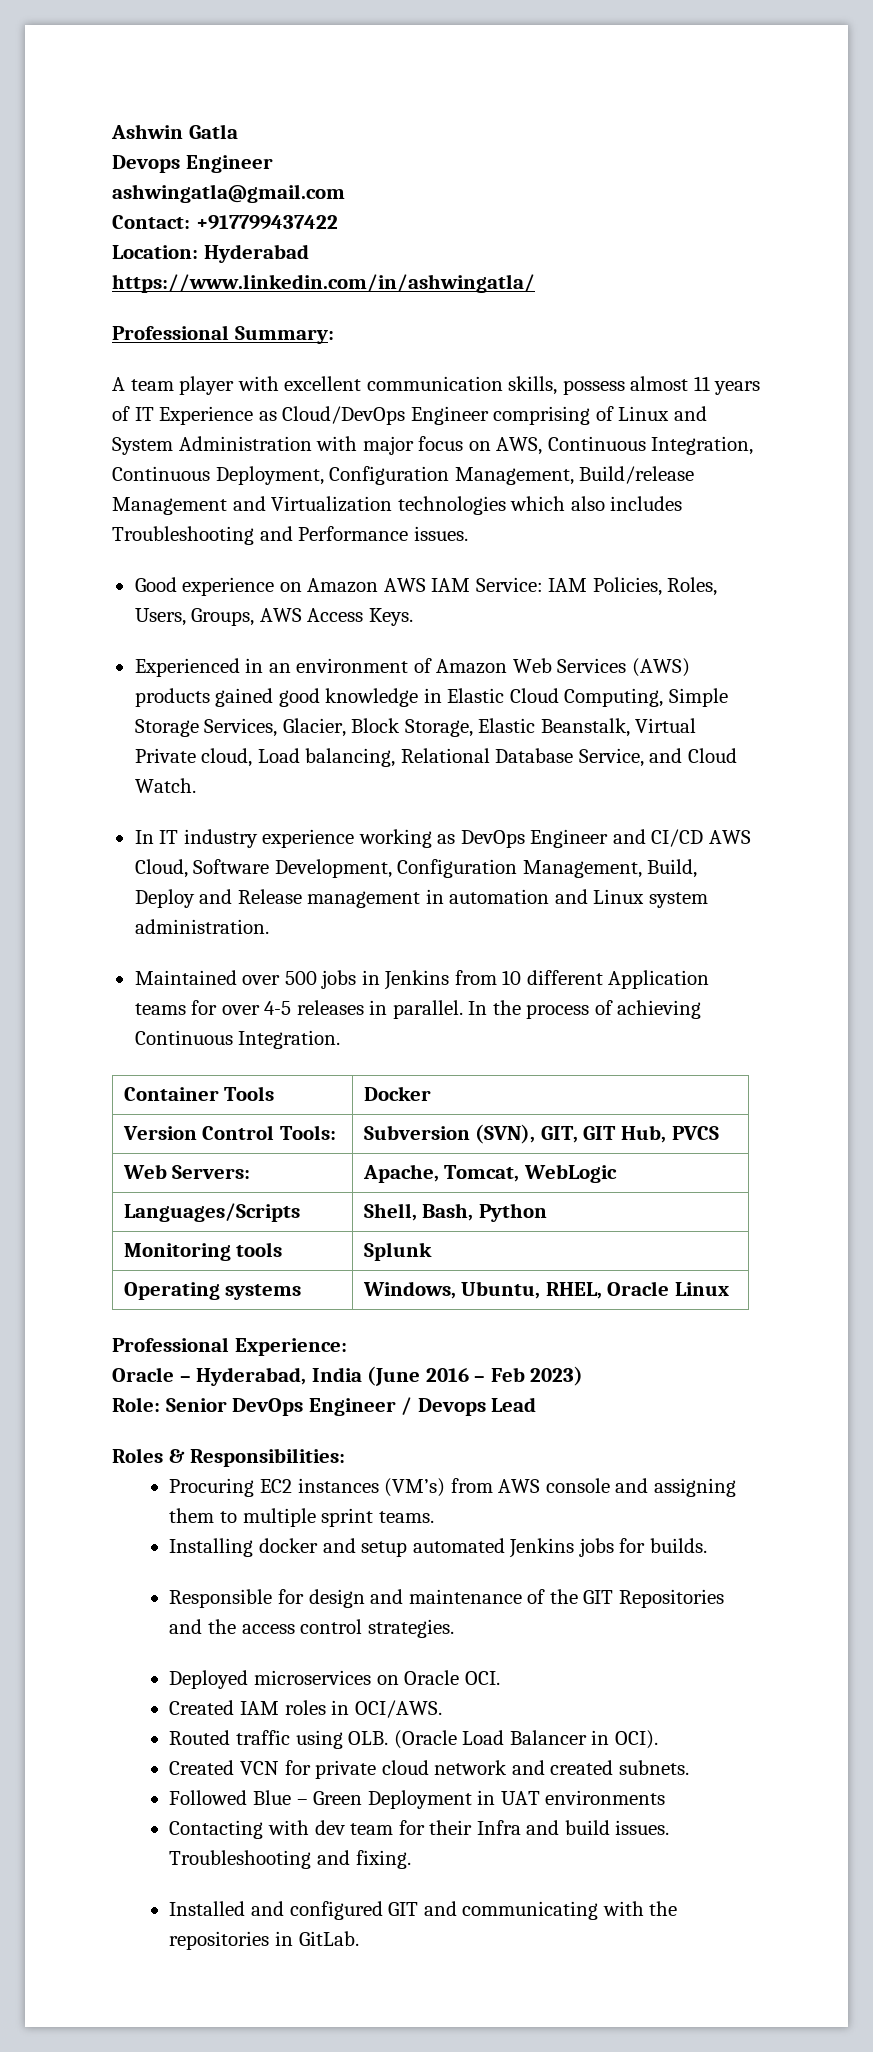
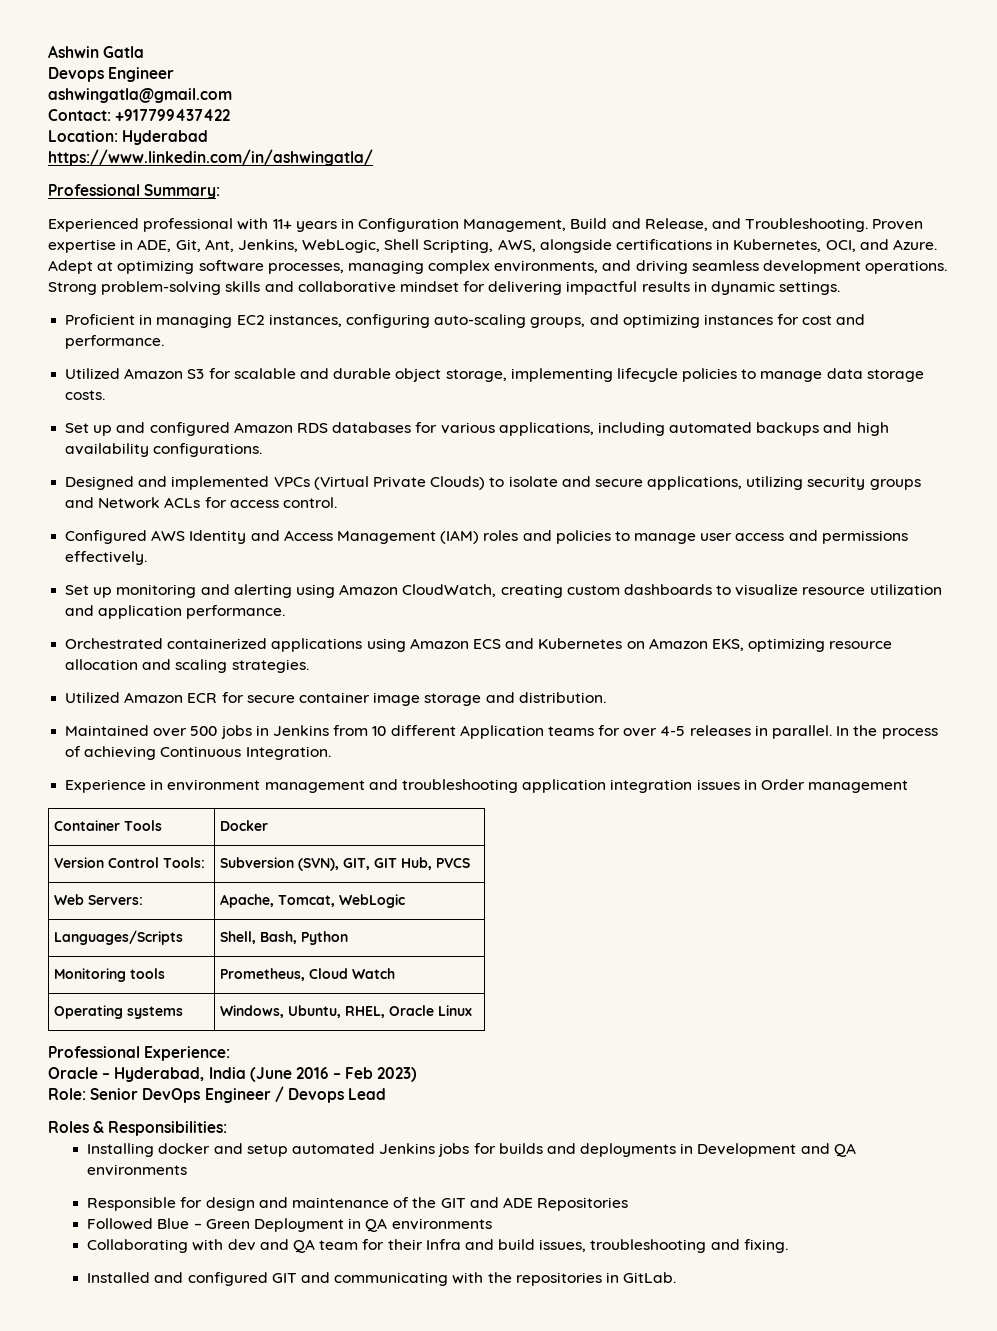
- A team player with excellent communication skills, possess almost 11 years of IT Experience as Cloud/DevOps Engineer comprising of Linux and System Administration with major focus on AWS, Continuous Integration, Continuous Deployment, Configuration Management, Build/release Management and Virtualization technologies which also includes Troubleshooting and Performance issues.
- Good experience on Amazon AWS IAM Service: IAM Policies, Roles, Users, Groups, AWS Access Keys.
- Experienced in an environment of Amazon Web Services (AWS) products gained good knowledge in Elastic Cloud Computing, Simple Storage Services, Glacier, Block Storage, Elastic Beanstalk, Virtual Private cloud, Load balancing, Relational Database Service, and Cloud Watch.
- In IT industry experience working as DevOps Engineer and CI/CD AWS Cloud, Software Development, Configuration Management, Build, Deploy and Release management in automation and Linux system administration.
+ Experienced professional with 11+ years in Configuration Management, Build and Release, and Troubleshooting. Proven expertise in ADE, Git, Ant, Jenkins, WebLogic, Shell Scripting, AWS, alongside certifications in Kubernetes, OCI, and Azure. Adept at optimizing software processes, managing complex environments, and driving seamless development operations. Strong problem-solving skills and collaborative mindset for delivering impactful results in dynamic settings.
+ Proficient in managing EC2 instances, configuring auto-scaling groups, and optimizing instances for cost and performance.
+ Utilized Amazon S3 for scalable and durable object storage, implementing lifecycle policies to manage data storage costs.
+ Set up and configured Amazon RDS databases for various applications, including automated backups and high availability configurations.
+ Designed and implemented VPCs (Virtual Private Clouds) to isolate and secure applications, utilizing security groups and Network ACLs for access control.
+ Configured AWS Identity and Access Management (IAM) roles and policies to manage user access and permissions effectively.
+ Set up monitoring and alerting using Amazon CloudWatch, creating custom dashboards to visualize resource utilization and application performance.
+ Orchestrated containerized applications using Amazon ECS and Kubernetes on Amazon EKS, optimizing resource allocation and scaling strategies.
+ Utilized Amazon ECR for secure container image storage and distribution.
+ Experience in environment management and troubleshooting application integration issues in Order management
- Monitoring tools | Splunk
+ Monitoring tools | Prometheus, Cloud Watch
- Procuring EC2 instances (VM’s) from AWS console and assigning them to multiple sprint teams.
- Installing docker and setup automated Jenkins jobs for builds.
+ Installing docker and setup automated Jenkins jobs for builds and deployments in Development and QA environments
- Responsible for design and maintenance of the GIT Repositories and the access control strategies.
- Deployed microservices on Oracle OCI.
- Created IAM roles in OCI/AWS.
- Routed traffic using OLB. (Oracle Load Balancer in OCI).
- Created VCN for private cloud network and created subnets.
+ Responsible for design and maintenance of the GIT and ADE Repositories
- Followed Blue – Green Deployment in UAT environments
- Contacting with dev team for their Infra and build issues. Troubleshooting and fixing.
+ Followed Blue – Green Deployment in QA environments
+ Collaborating with dev and QA team for their Infra and build issues, troubleshooting and fixing.

